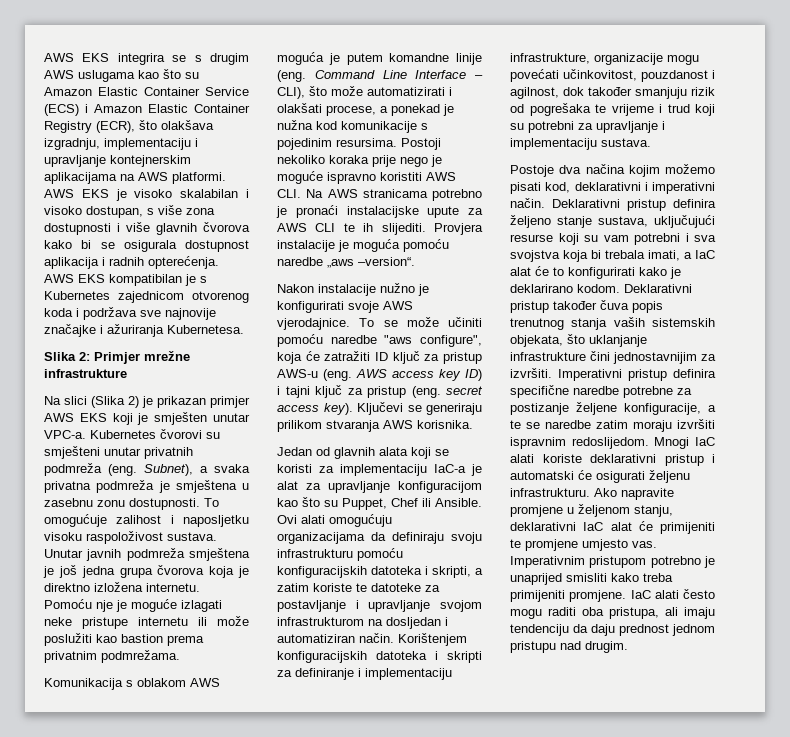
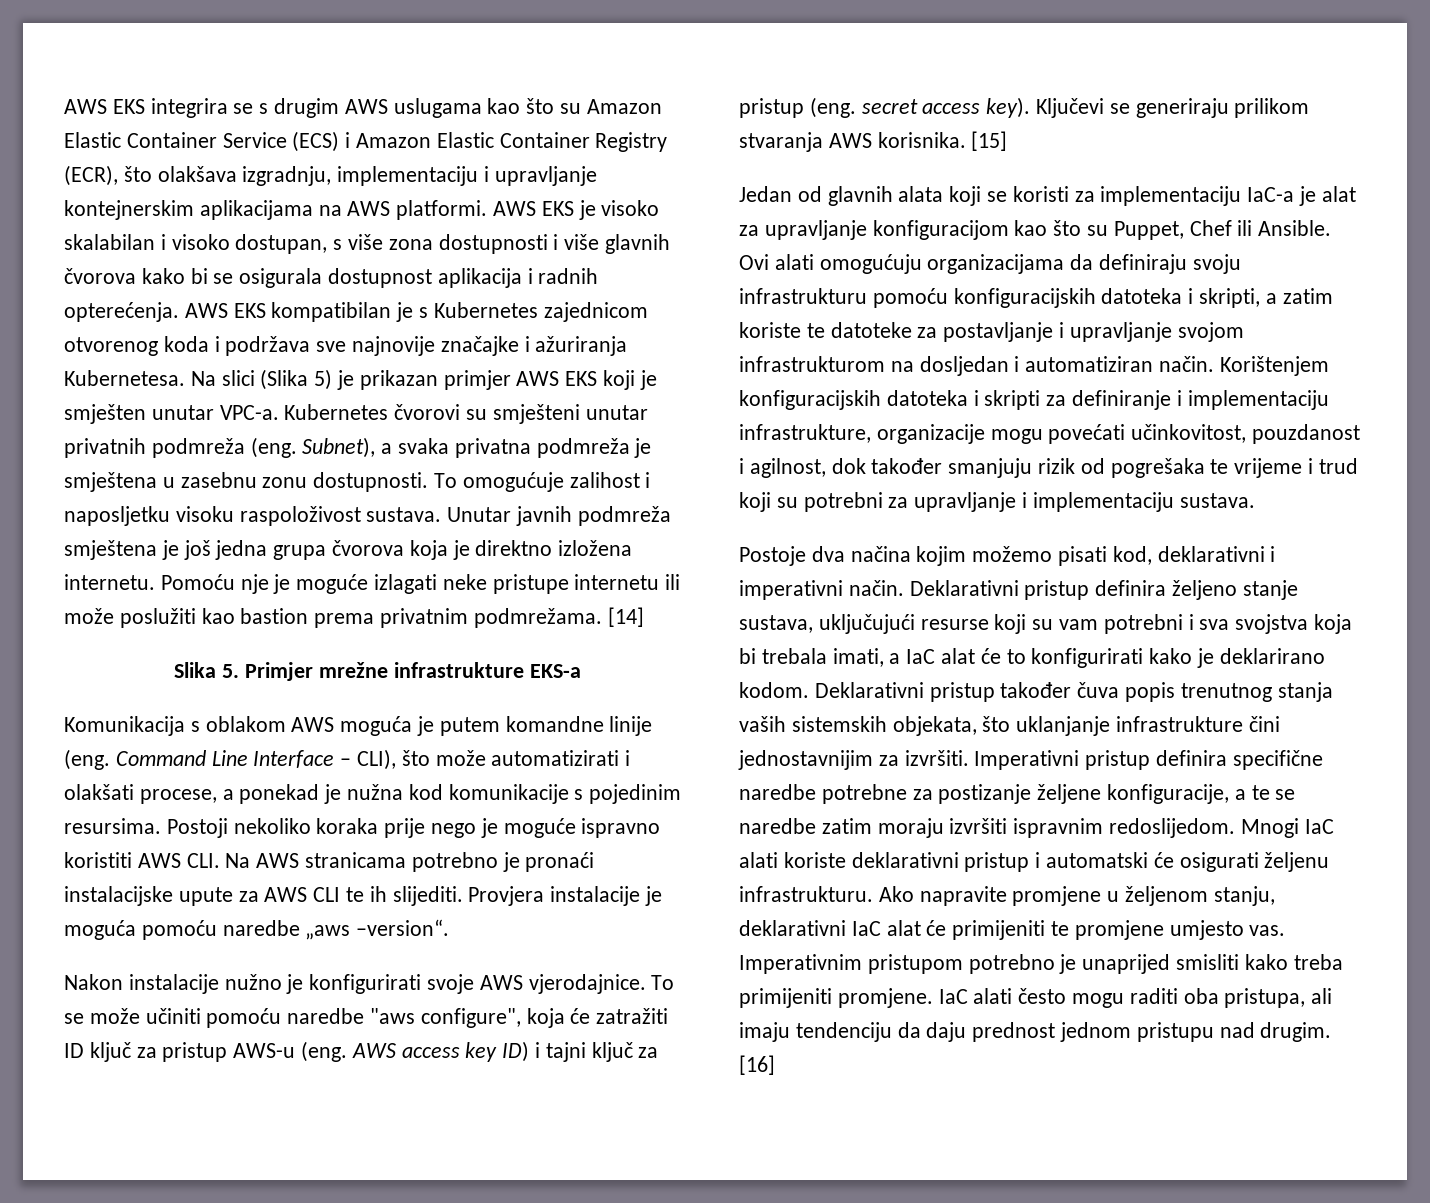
- AWS EKS kompatibilan je s Kubernetes zajednicom otvorenog koda i podržava sve najnovije značajke i ažuriranja Kubernetesa.
- Slika 2: Primjer mrežne infrastrukture
- Na slici (Slika 2) je prikazan primjer AWS EKS koji je smješten unutar VPC-a.
+ AWS EKS kompatibilan je s Kubernetes zajednicom otvorenog koda i podržava sve najnovije značajke i ažuriranja Kubernetesa. Na slici (Slika 5) je prikazan primjer AWS EKS koji je smješten unutar VPC-a.
+ [14]
+ Slika 5. Primjer mrežne infrastrukture EKS-a
+ [15]
+ [16]

